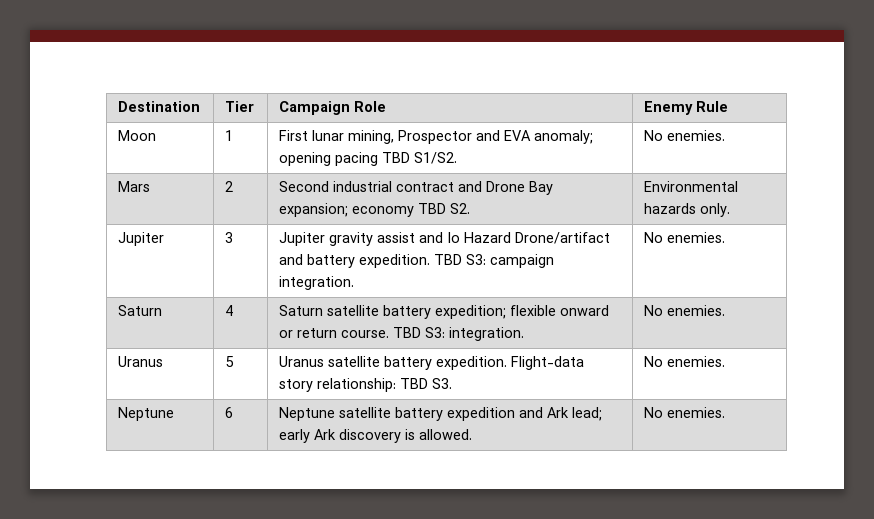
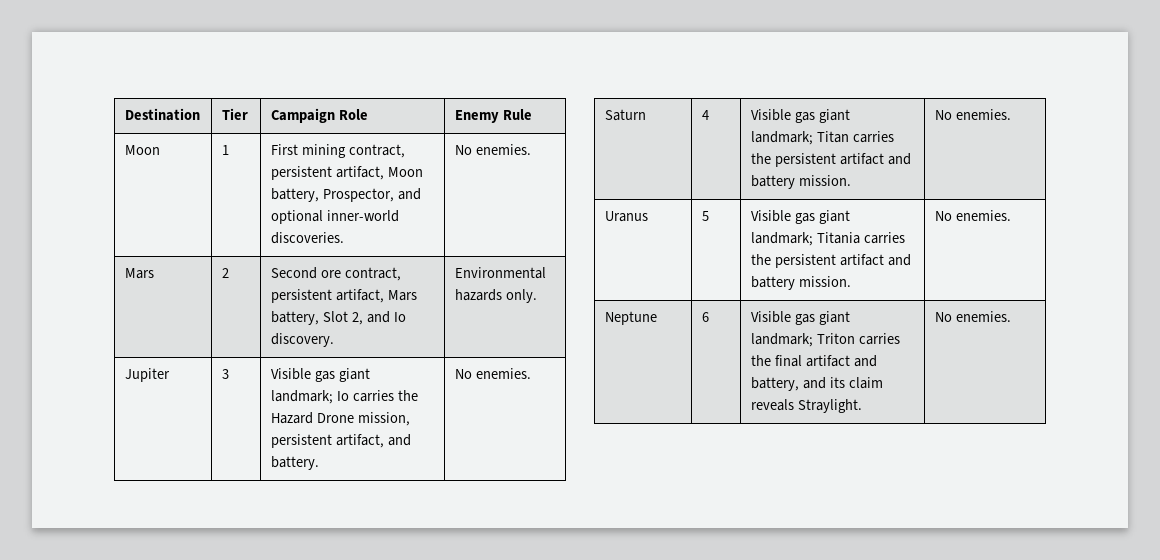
- Moon | 1 | First lunar mining, Prospector and EVA anomaly; opening pacing TBD S1/S2. | No enemies.
+ Moon | 1 | First mining contract, persistent artifact, Moon battery, Prospector, and optional inner-world discoveries. | No enemies.
- Mars | 2 | Second industrial contract and Drone Bay expansion; economy TBD S2. | Environmental hazards only.
+ Mars | 2 | Second ore contract, persistent artifact, Mars battery, Slot 2, and Io discovery. | Environmental hazards only.
- Jupiter | 3 | Jupiter gravity assist and Io Hazard Drone/artifact and battery expedition. TBD S3: campaign integration. | No enemies.
- Saturn | 4 | Saturn satellite battery expedition; flexible onward or return course. TBD S3: integration. | No enemies.
- Uranus | 5 | Uranus satellite battery expedition. Flight-data story relationship: TBD S3. | No enemies.
- Neptune | 6 | Neptune satellite battery expedition and Ark lead; early Ark discovery is allowed. | No enemies.
+ Jupiter | 3 | Visible gas giant landmark; Io carries the Hazard Drone mission, persistent artifact, and battery. | No enemies.
+ Saturn | 4 | Visible gas giant landmark; Titan carries the persistent artifact and battery mission. | No enemies.
+ Uranus | 5 | Visible gas giant landmark; Titania carries the persistent artifact and battery mission. | No enemies.
+ Neptune | 6 | Visible gas giant landmark; Triton carries the final artifact and battery, and its claim reveals Straylight. | No enemies.

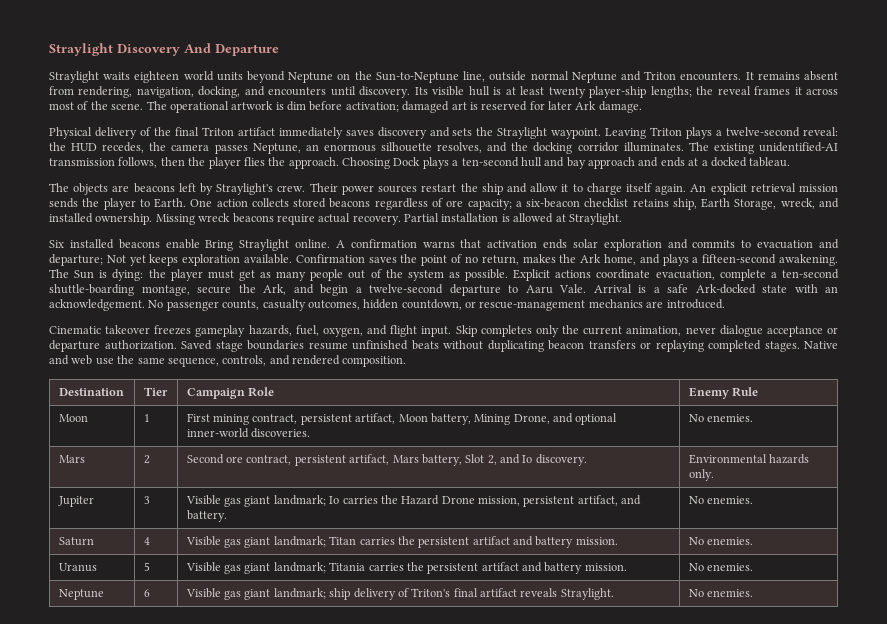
+ Straylight Discovery And Departure
+ Straylight waits eighteen world units beyond Neptune on the Sun-to-Neptune line, outside normal Neptune and Triton encounters. It remains absent from rendering, navigation, docking, and encounters until discovery. Its visible hull is at least twenty player-ship lengths; the reveal frames it across most of the scene. The operational artwork is dim before activation; damaged art is reserved for later Ark damage.
+ Physical delivery of the final Triton artifact immediately saves discovery and sets the Straylight waypoint. Leaving Triton plays a twelve-second reveal: the HUD recedes, the camera passes Neptune, an enormous silhouette resolves, and the docking corridor illuminates. The existing unidentified-AI transmission follows, then the player flies the approach. Choosing Dock plays a ten-second hull and bay approach and ends at a docked tableau.
+ The objects are beacons left by Straylight's crew. Their power sources restart the ship and allow it to charge itself again. An explicit retrieval mission sends the player to Earth. One action collects stored beacons regardless of ore capacity; a six-beacon checklist retains ship, Earth Storage, wreck, and installed ownership. Missing wreck beacons require actual recovery. Partial installation is allowed at Straylight.
+ Six installed beacons enable Bring Straylight online. A confirmation warns that activation ends solar exploration and commits to evacuation and departure; Not yet keeps exploration available. Confirmation saves the point of no return, makes the Ark home, and plays a fifteen-second awakening. The Sun is dying: the player must get as many people out of the system as possible. Explicit actions coordinate evacuation, complete a ten-second shuttle-boarding montage, secure the Ark, and begin a twelve-second departure to Aaru Vale. Arrival is a safe Ark-docked state with an acknowledgement. No passenger counts, casualty outcomes, hidden countdown, or rescue-management mechanics are introduced.
+ Cinematic takeover freezes gameplay hazards, fuel, oxygen, and flight input. Skip completes only the current animation, never dialogue acceptance or departure authorization. Saved stage boundaries resume unfinished beats without duplicating beacon transfers or replaying completed stages. Native and web use the same sequence, controls, and rendered composition.
- Moon | 1 | First mining contract, persistent artifact, Moon battery, Prospector, and optional inner-world discoveries. | No enemies.
+ Moon | 1 | First mining contract, persistent artifact, Moon battery, Mining Drone, and optional inner-world discoveries. | No enemies.
- Neptune | 6 | Visible gas giant landmark; Triton carries the final artifact and battery, and its claim reveals Straylight. | No enemies.
+ Neptune | 6 | Visible gas giant landmark; ship delivery of Triton's final artifact reveals Straylight. | No enemies.

